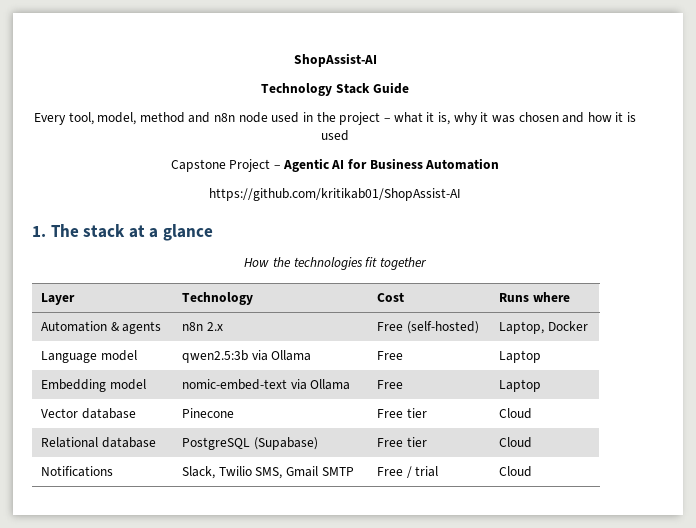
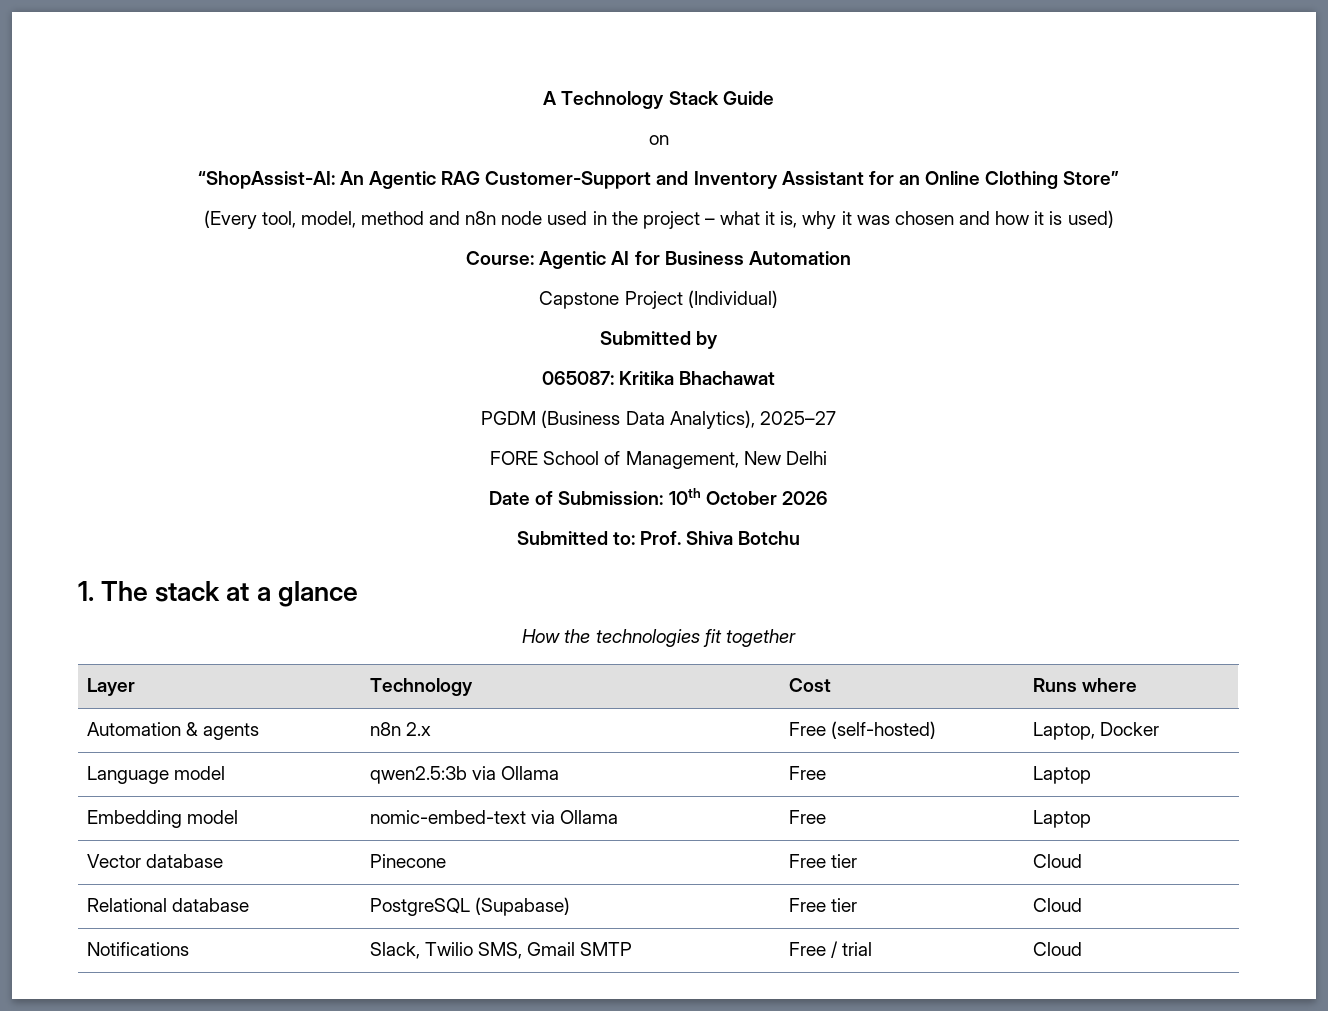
- ShopAssist-AI
- Technology Stack Guide
+ A Technology Stack Guide
- Every tool, model, method and n8n node used in the project – what it is, why it was chosen and how it is used
- Capstone Project – Agentic AI for Business Automation
+ on
+ “ShopAssist-AI: An Agentic RAG Customer-Support and Inventory Assistant for an Online Clothing Store”
+ (Every tool, model, method and n8n node used in the project – what it is, why it was chosen and how it is used)
+ Course: Agentic AI for Business Automation
- https://github.com/kritikab01/ShopAssist-AI
+ Capstone Project (Individual)
+ Submitted by
+ 065087: Kritika Bhachawat
+ PGDM (Business Data Analytics), 2025–27
+ FORE School of Management, New Delhi
+ Date of Submission: 10th October 2026
+ Submitted to: Prof. Shiva Botchu

